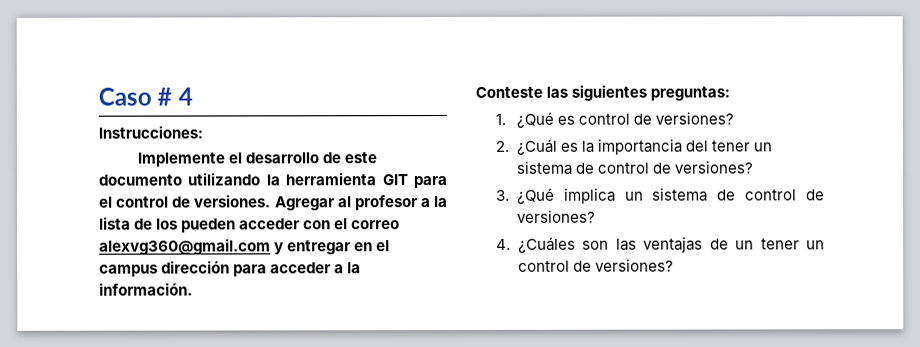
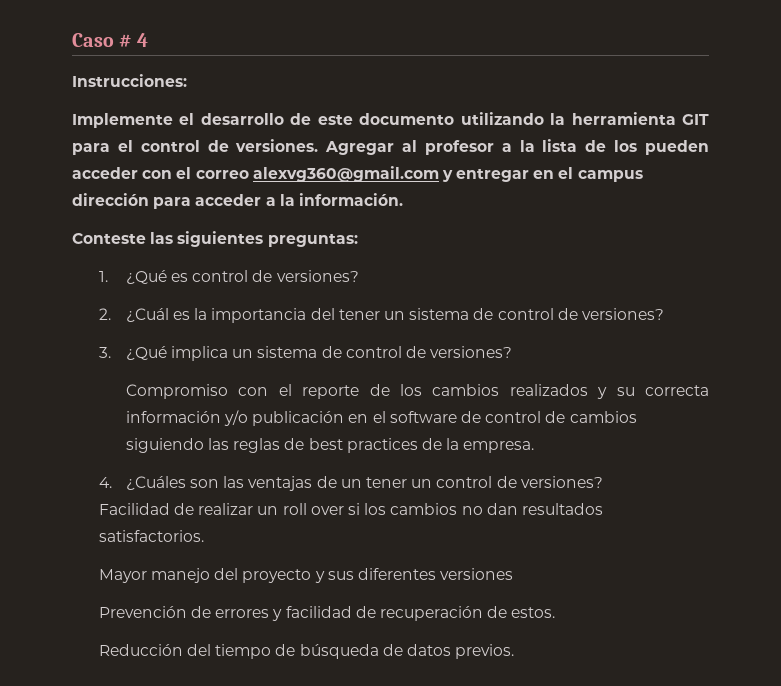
+ Compromiso con el reporte de los cambios realizados y su correcta información y/o publicación en el software de control de cambios siguiendo las reglas de best practices de la empresa.
+ Facilidad de realizar un roll over si los cambios no dan resultados satisfactorios.
+ Mayor manejo del proyecto y sus diferentes versiones
+ Prevención de errores y facilidad de recuperación de estos.
+ Reducción del tiempo de búsqueda de datos previos.

